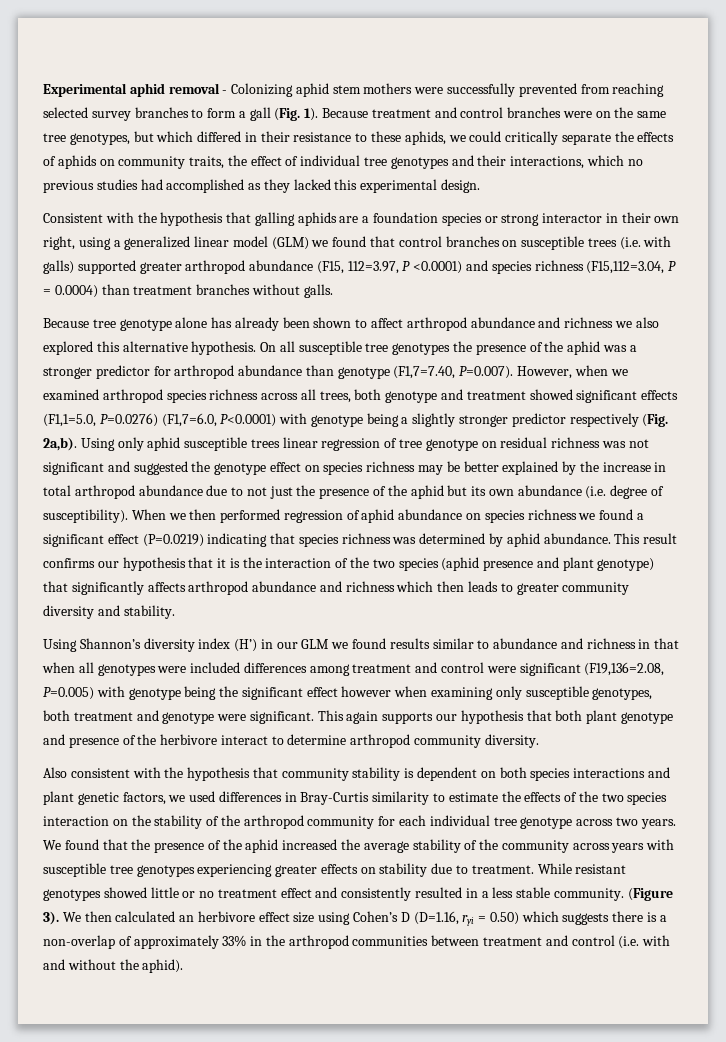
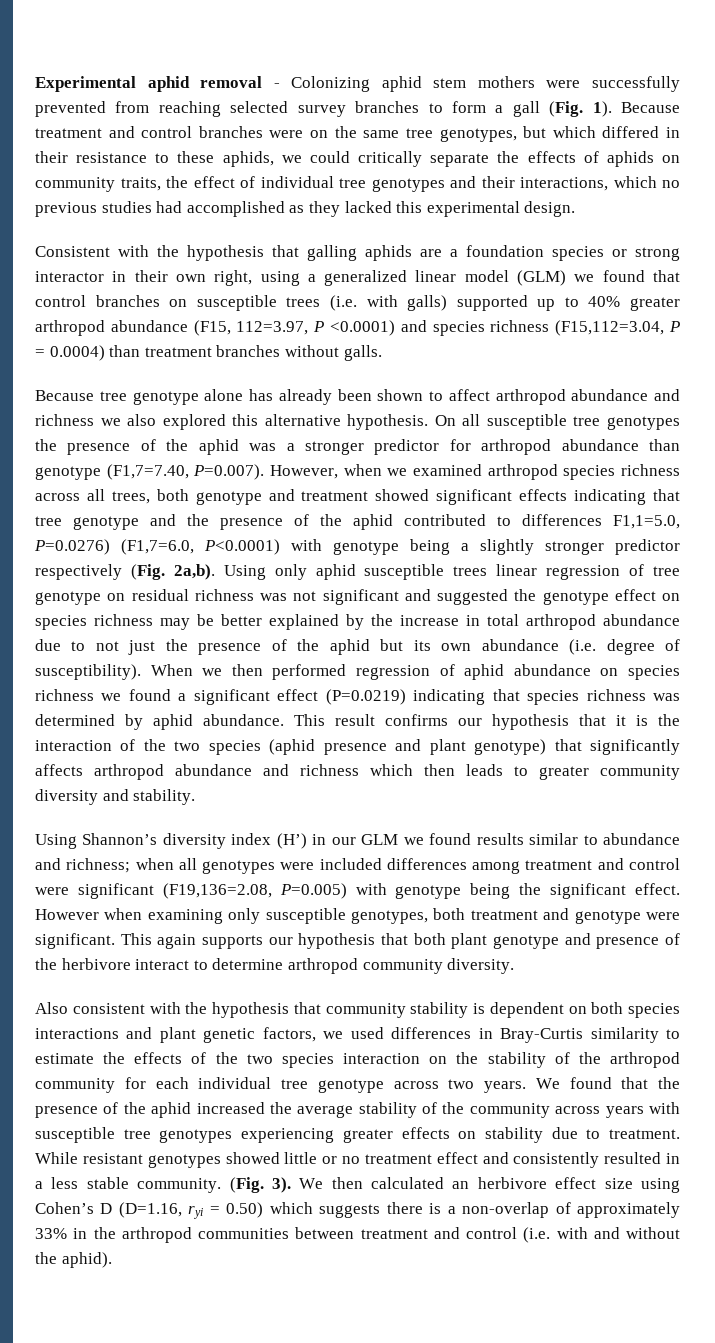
- Consistent with the hypothesis that galling aphids are a foundation species or strong interactor in their own right, using a generalized linear model (GLM) we found that control branches on susceptible trees (i.e. with galls) supported greater arthropod abundance (F15, 112=3.97, P <0.0001) and species richness (F15,112=3.04, P = 0.0004) than treatment branches without galls.
+ Consistent with the hypothesis that galling aphids are a foundation species or strong interactor in their own right, using a generalized linear model (GLM) we found that control branches on susceptible trees (i.e. with galls) supported up to 40% greater arthropod abundance (F15, 112=3.97, P <0.0001) and species richness (F15,112=3.04, P = 0.0004) than treatment branches without galls.
- On all susceptible tree genotypes the presence of the aphid was a stronger predictor for arthropod abundance than genotype (F1,7=7.40, P=0.007). However, when we examined arthropod species richness across all trees, both genotype and treatment showed significant effects (F1,1=5.0, P=0.0276) (F1,7=6.0, P<0.0001) with genotype being a slightly stronger predictor respectively (Fig. 2a,b).
+ On all susceptible tree genotypes the presence of the aphid was a stronger predictor for arthropod abundance than genotype (F1,7=7.40, P=0.007). However, when we examined arthropod species richness across all trees, both genotype and treatment showed significant effects indicating that tree genotype and the presence of the aphid contributed to differences F1,1=5.0, P=0.0276) (F1,7=6.0, P<0.0001) with genotype being a slightly stronger predictor respectively (Fig. 2a,b).
- Using Shannon’s diversity index (H’) in our GLM we found results similar to abundance and richness in that when all genotypes were included differences among treatment and control were significant (F19,136=2.08, P=0.005) with genotype being the significant effect however when examining only susceptible genotypes, both treatment and genotype were significant.
+ Using Shannon’s diversity index (H’) in our GLM we found results similar to abundance and richness; when all genotypes were included differences among treatment and control were significant (F19,136=2.08, P=0.005) with genotype being the significant effect. However when examining only susceptible genotypes, both treatment and genotype were significant.
- (Figure 3).
+ (Fig. 3).

